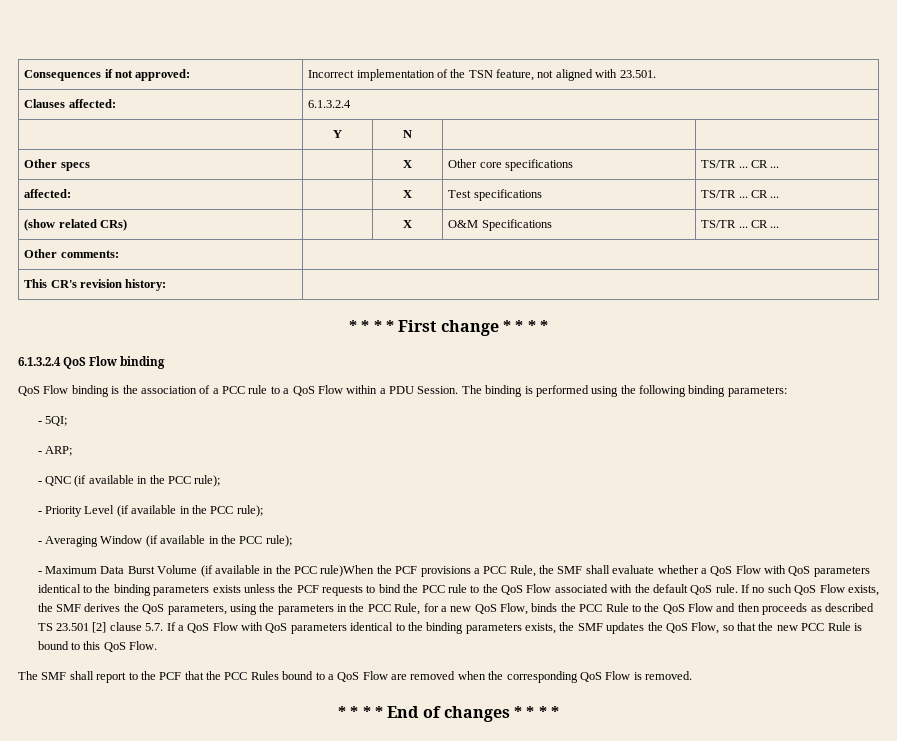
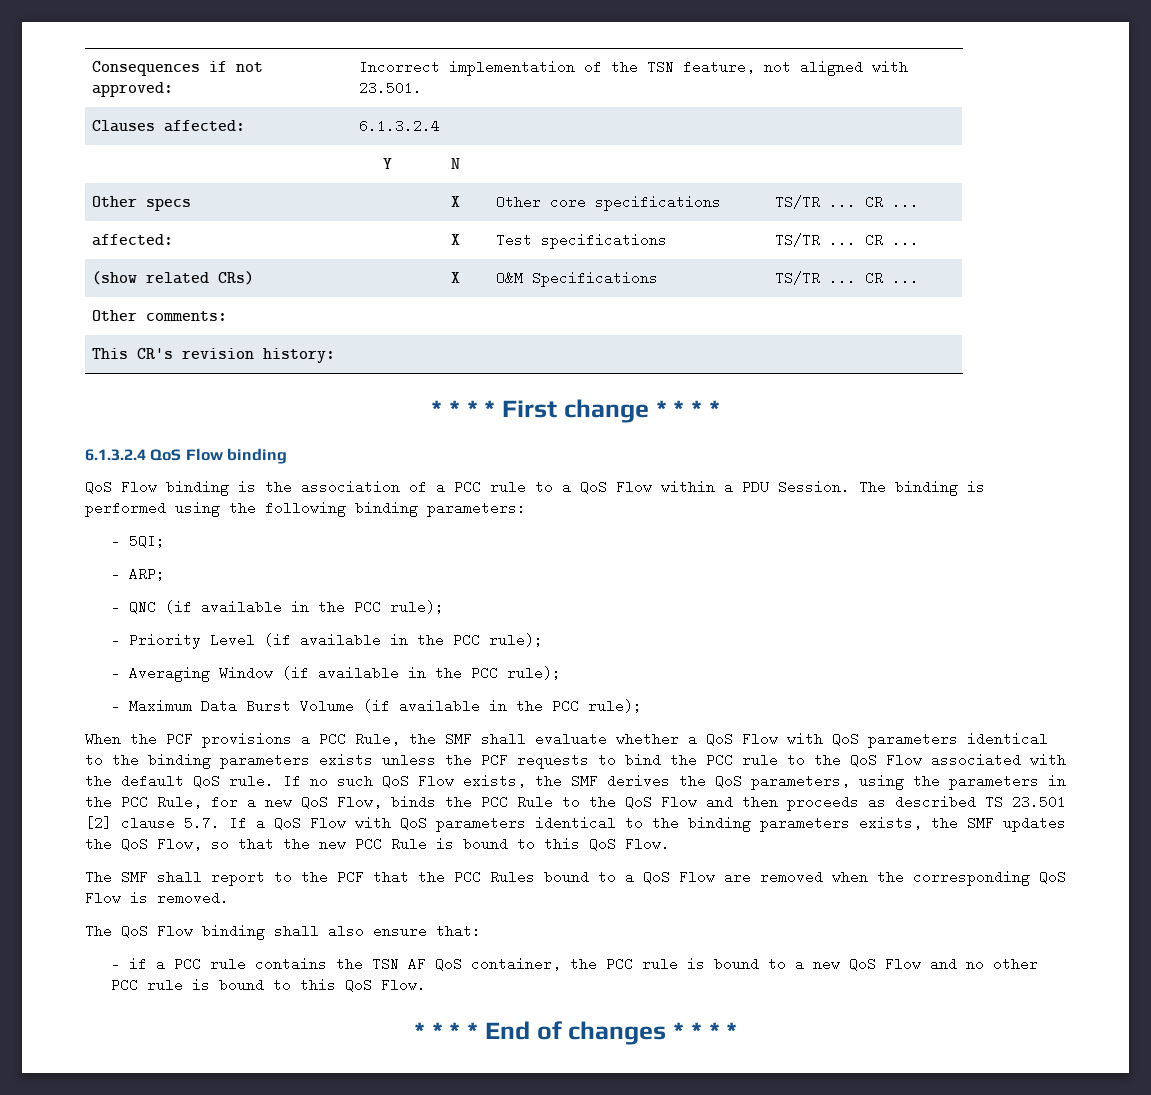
- - Maximum Data Burst Volume (if available in the PCC rule)When the PCF provisions a PCC Rule, the SMF shall evaluate whether a QoS Flow with QoS parameters identical to the binding parameters exists unless the PCF requests to bind the PCC rule to the QoS Flow associated with the default QoS rule.
+ - Maximum Data Burst Volume (if available in the PCC rule);
+ When the PCF provisions a PCC Rule, the SMF shall evaluate whether a QoS Flow with QoS parameters identical to the binding parameters exists unless the PCF requests to bind the PCC rule to the QoS Flow associated with the default QoS rule.
+ The QoS Flow binding shall also ensure that:
+ - if a PCC rule contains the TSN AF QoS container, the PCC rule is bound to a new QoS Flow and no other PCC rule is bound to this QoS Flow.

